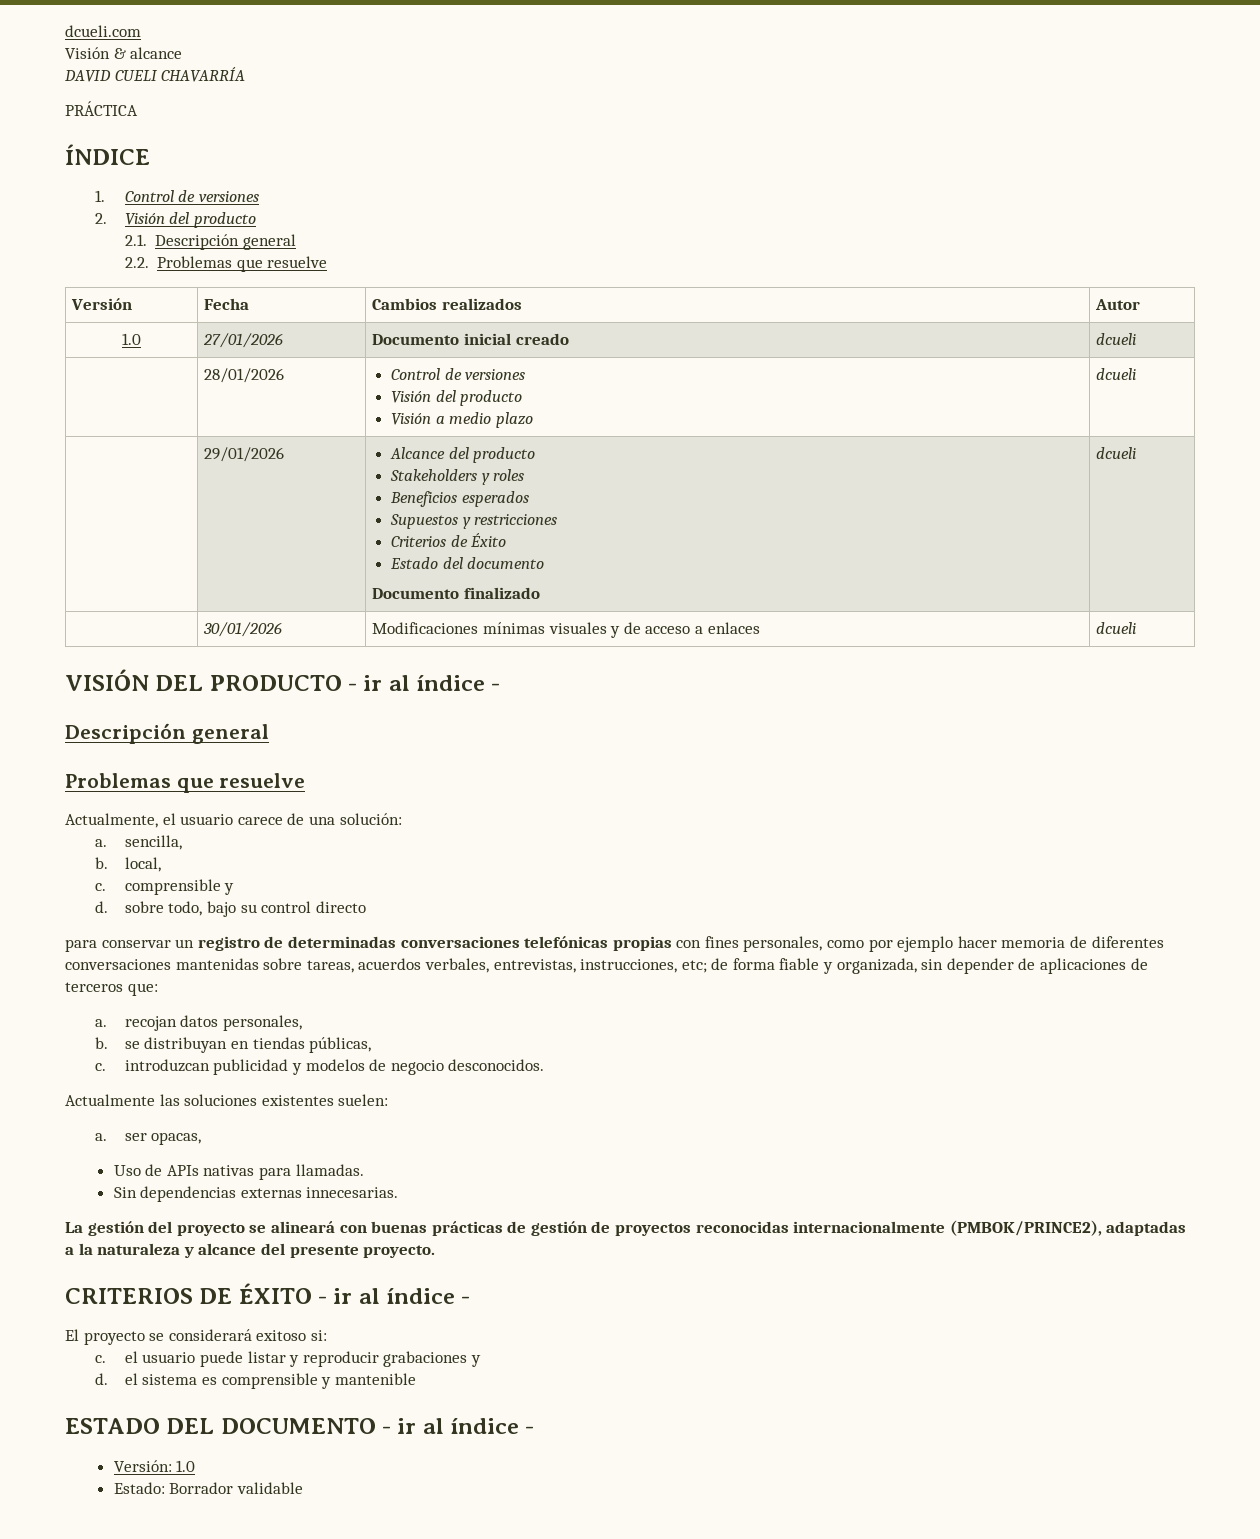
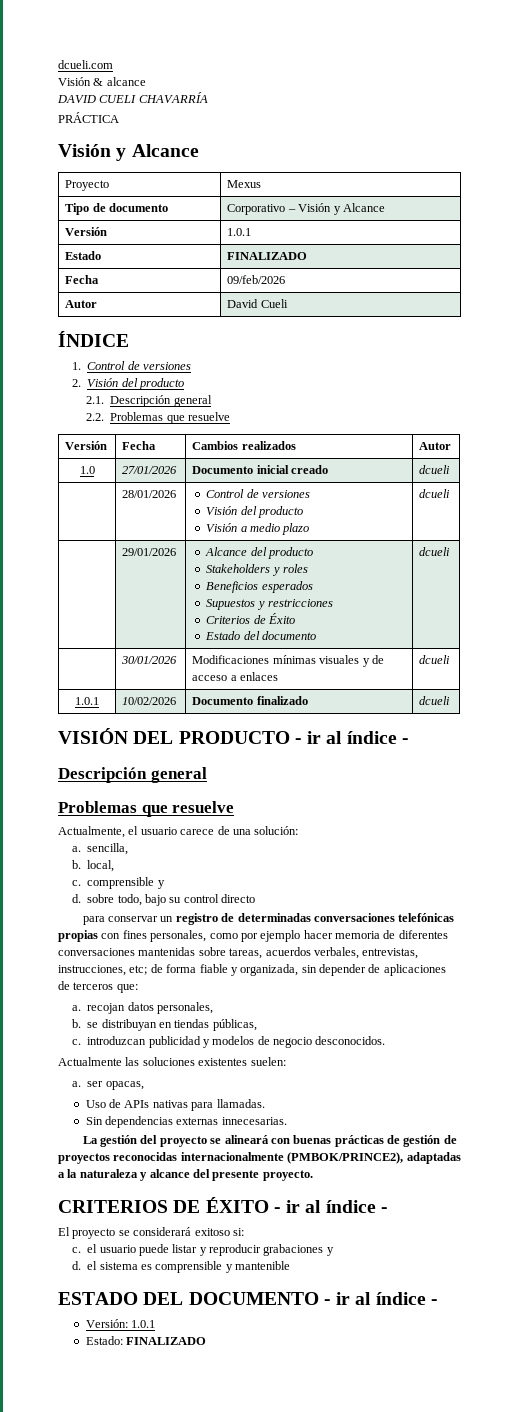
  PRÁCTICA
+ Visión y Alcance
+ Proyecto | Mexus
+ Tipo de documento | Corporativo – Visión y Alcance
+ Versión | 1.0.1
+ Estado | FINALIZADO
+ Fecha | 09/feb/2026
+ Autor | David Cueli
  | 29/01/2026 | Alcance del producto
  Stakeholders y roles
  Beneficios esperados
  Supuestos y restricciones
  Criterios de Éxito
- Estado del documento
- Documento finalizado | dcueli
+ Estado del documento | dcueli
+ 1.0.1 | 10/02/2026 | Documento finalizado | dcueli
- Versión: 1.0
+ Versión: 1.0.1
- Estado: Borrador validable
+ Estado: FINALIZADO

